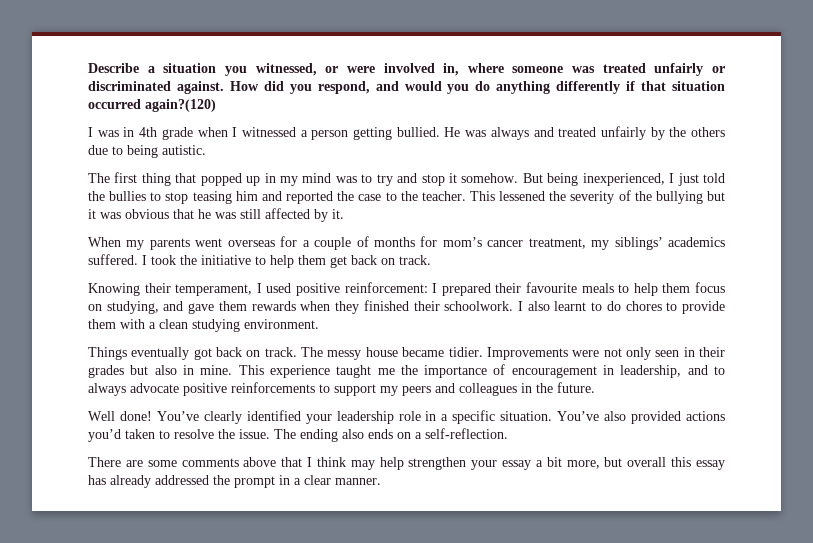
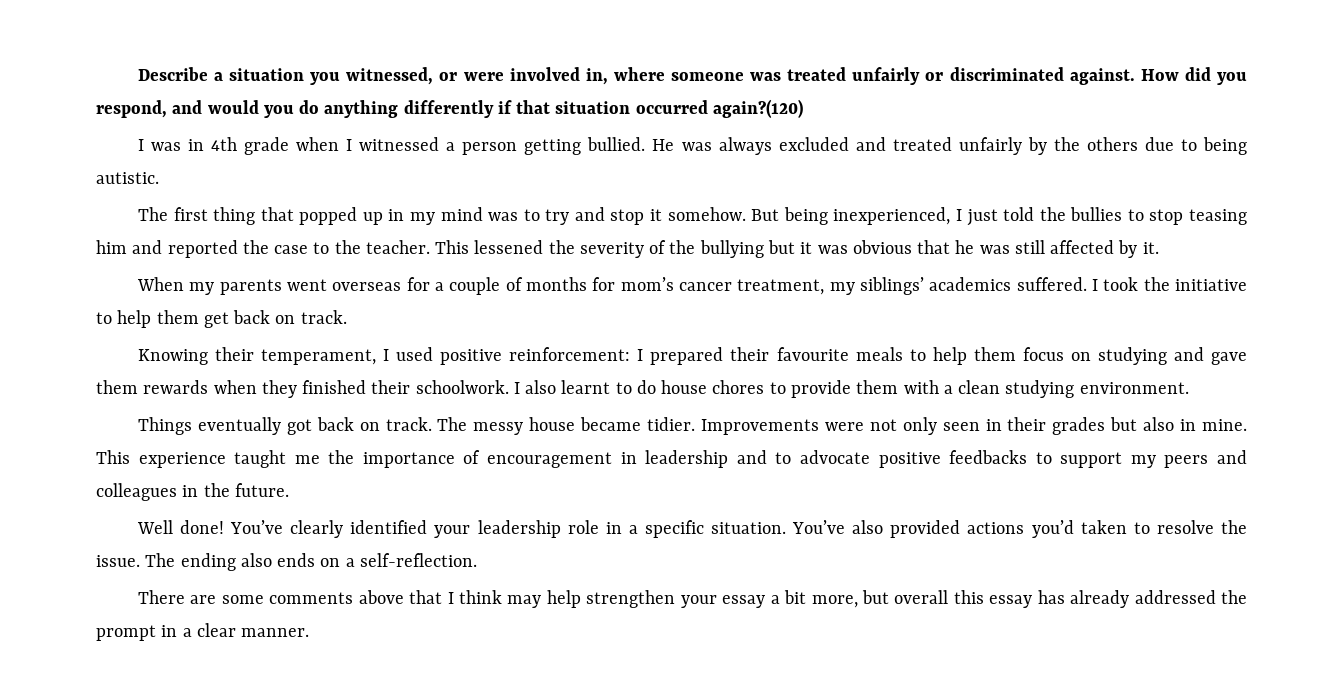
- He was always and treated unfairly by the others due to being autistic.
+ He was always excluded and treated unfairly by the others due to being autistic.
- Knowing their temperament, I used positive reinforcement: I prepared their favourite meals to help them focus on studying, and gave them rewards when they finished their schoolwork.
+ Knowing their temperament, I used positive reinforcement: I prepared their favourite meals to help them focus on studying and gave them rewards when they finished their schoolwork.
- I also learnt to do chores to provide them with a clean studying environment.
+ I also learnt to do house chores to provide them with a clean studying environment.
- This experience taught me the importance of encouragement in leadership, and to always advocate positive reinforcements to support my peers and colleagues in the future.
+ This experience taught me the importance of encouragement in leadership and to advocate positive feedbacks to support my peers and colleagues in the future.

